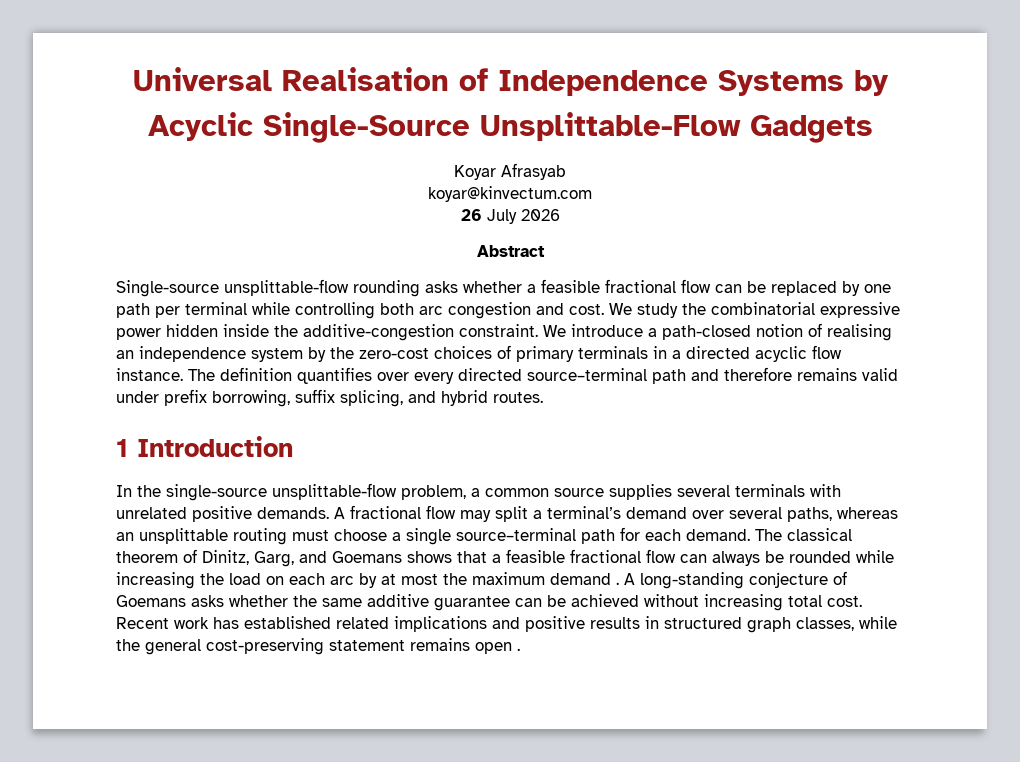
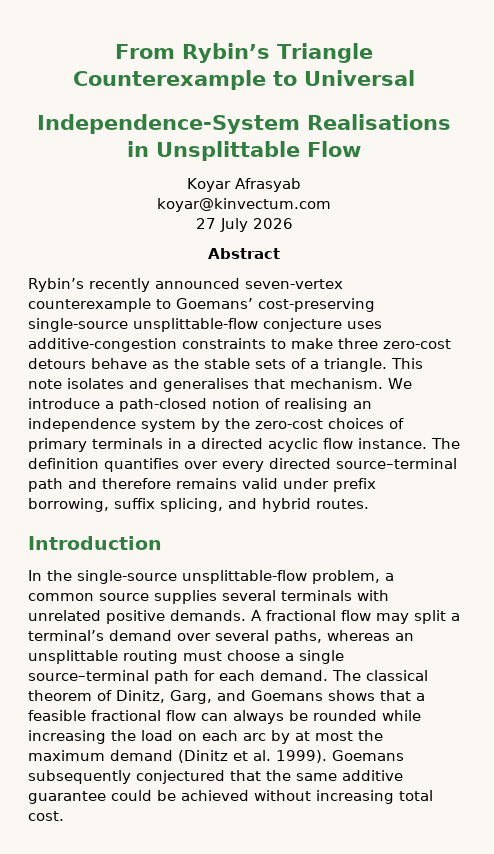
- Universal Realisation of Independence Systems by
- Acyclic Single-Source Unsplittable-Flow Gadgets
+ From Rybin’s Triangle Counterexample to Universal
+ Independence-System Realisations in Unsplittable Flow
- 26 July 2026
+ 27 July 2026
- Single-source unsplittable-flow rounding asks whether a feasible fractional flow can be replaced by one path per terminal while controlling both arc congestion and cost. We study the combinatorial expressive power hidden inside the additive-congestion constraint.
+ Rybin’s recently announced seven-vertex counterexample to Goemans’ cost-preserving single-source unsplittable-flow conjecture uses additive-congestion constraints to make three zero-cost detours behave as the stable sets of a triangle. This note isolates and generalises that mechanism.
- 1 Introduction
+ Introduction
- The classical theorem of Dinitz, Garg, and Goemans shows that a feasible fractional flow can always be rounded while increasing the load on each arc by at most the maximum demand . A long-standing conjecture of Goemans asks whether the same additive guarantee can be achieved without increasing total cost. Recent work has established related implications and positive results in structured graph classes, while the general cost-preserving statement remains open .
+ The classical theorem of Dinitz, Garg, and Goemans shows that a feasible fractional flow can always be rounded while increasing the load on each arc by at most the maximum demand (Dinitz et al. 1999). Goemans subsequently conjectured that the same additive guarantee could be achieved without increasing total cost.

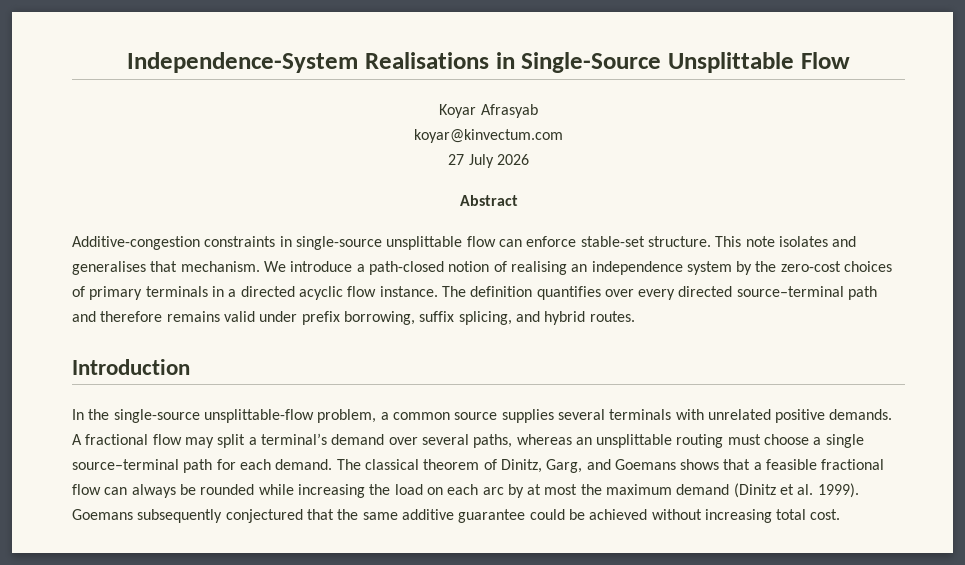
- From Rybin’s Triangle Counterexample to Universal
- Independence-System Realisations in Unsplittable Flow
+ Independence-System Realisations in Single-Source Unsplittable Flow
- Rybin’s recently announced seven-vertex counterexample to Goemans’ cost-preserving single-source unsplittable-flow conjecture uses additive-congestion constraints to make three zero-cost detours behave as the stable sets of a triangle.
+ Additive-congestion constraints in single-source unsplittable flow can enforce stable-set structure.

